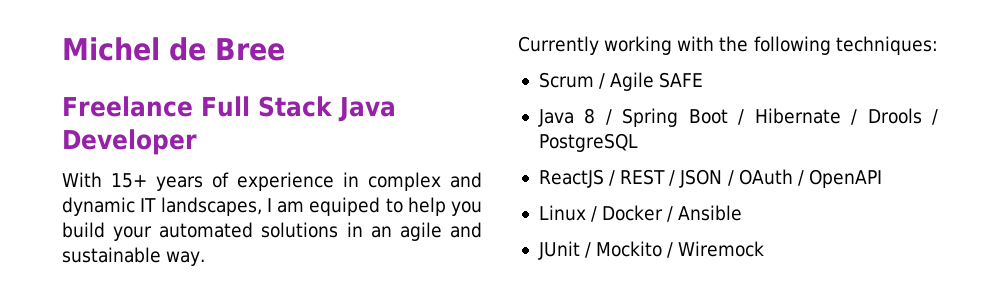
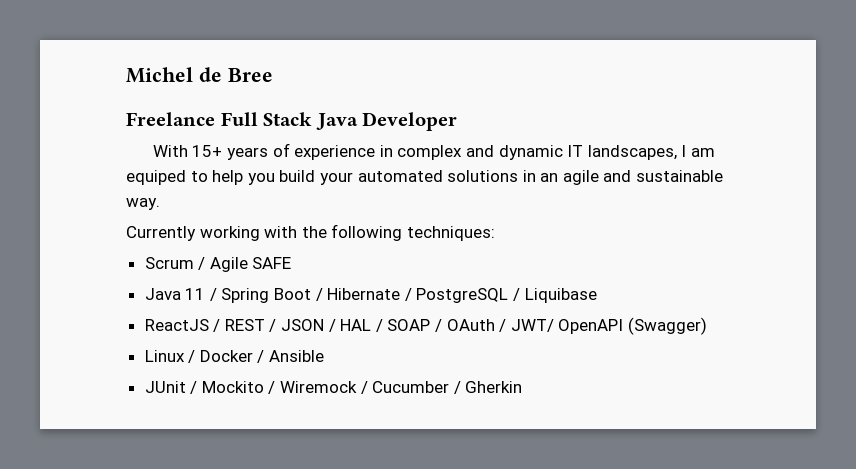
- Java 8 / Spring Boot / Hibernate / Drools / PostgreSQL
+ Java 11 / Spring Boot / Hibernate / PostgreSQL / Liquibase
- ReactJS / REST / JSON / OAuth / OpenAPI
+ ReactJS / REST / JSON / HAL / SOAP / OAuth / JWT/ OpenAPI (Swagger)
- JUnit / Mockito / Wiremock
+ JUnit / Mockito / Wiremock / Cucumber / Gherkin

